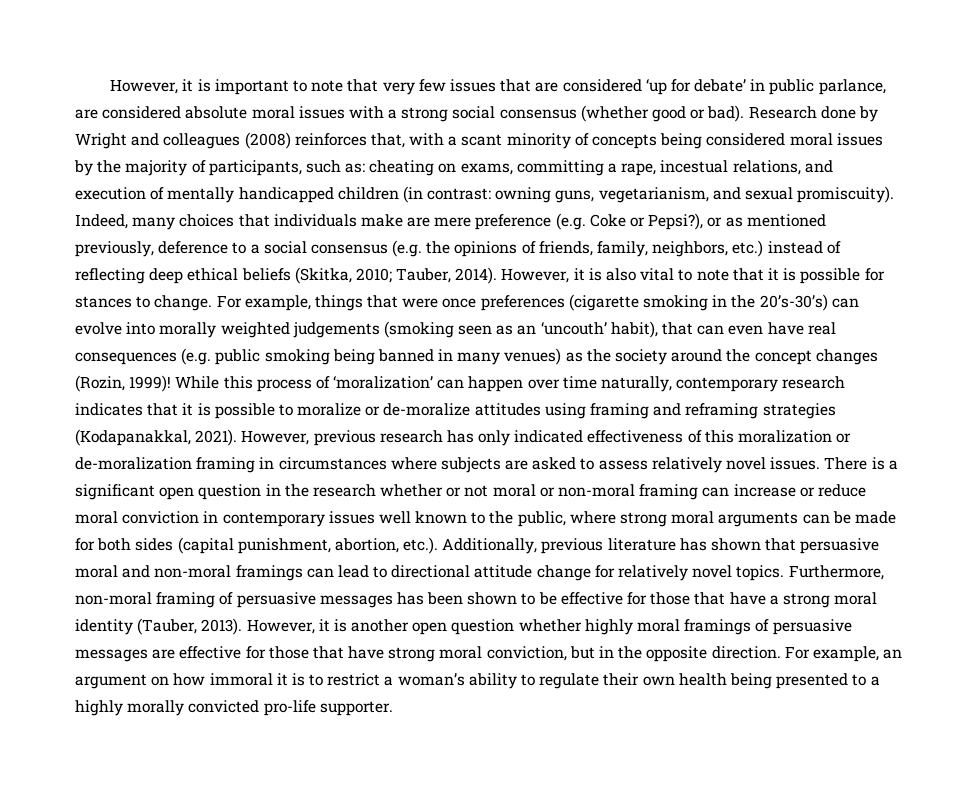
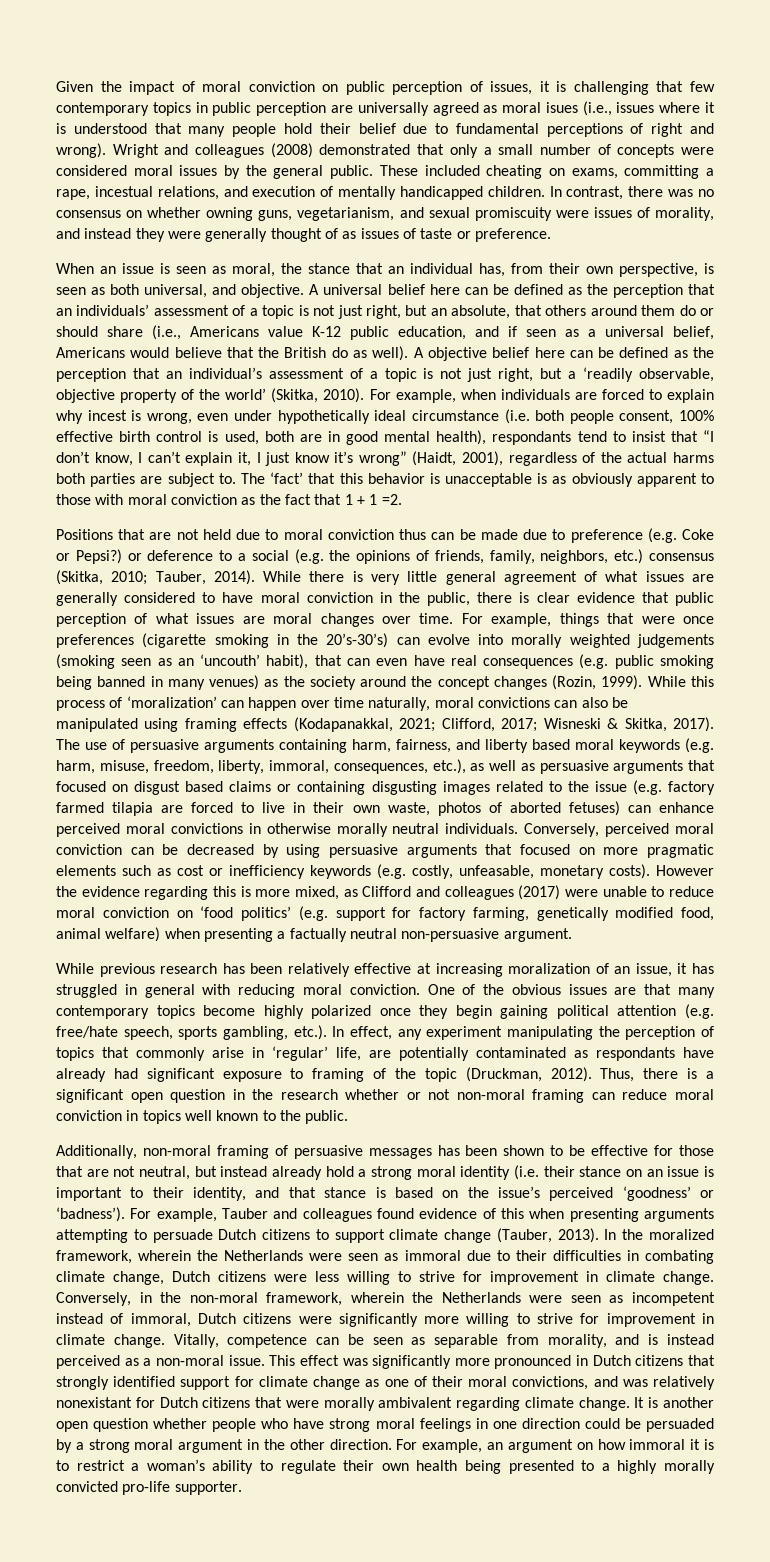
- However, it is important to note that very few issues that are considered ‘up for debate’ in public parlance, are considered absolute moral issues with a strong social consensus (whether good or bad). Research done by Wright and colleagues (2008) reinforces that, with a scant minority of concepts being considered moral issues by the majority of participants, such as: cheating on exams, committing a rape, incestual relations, and execution of mentally handicapped children (in contrast: owning guns, vegetarianism, and sexual promiscuity). Indeed, many choices that individuals make are mere preference (e.g. Coke or Pepsi?), or as mentioned previously, deference to a social consensus (e.g. the opinions of friends, family, neighbors, etc.) instead of reflecting deep ethical beliefs (Skitka, 2010; Tauber, 2014). However, it is also vital to note that it is possible for stances to change.
+ Given the impact of moral conviction on public perception of issues, it is challenging that few contemporary topics in public perception are universally agreed as moral isues (i.e., issues where it is understood that many people hold their belief due to fundamental perceptions of right and wrong). Wright and colleagues (2008) demonstrated that only a small number of concepts were considered moral issues by the general public. These included cheating on exams, committing a rape, incestual relations, and execution of mentally handicapped children. In contrast, there was no consensus on whether owning guns, vegetarianism, and sexual promiscuity were issues of morality, and instead they were generally thought of as issues of taste or preference.
+ When an issue is seen as moral, the stance that an individual has, from their own perspective, is seen as both universal, and objective. A universal belief here can be defined as the perception that an individuals’ assessment of a topic is not just right, but an absolute, that others around them do or should share (i.e., Americans value K-12 public education, and if seen as a universal belief, Americans would believe that the British do as well). A objective belief here can be defined as the perception that an individual’s assessment of a topic is not just right, but a ‘readily observable, objective property of the world’ (Skitka, 2010). For example, when individuals are forced to explain why incest is wrong, even under hypothetically ideal circumstance (i.e. both people consent, 100% effective birth control is used, both are in good mental health), respondants tend to insist that “I don’t know, I can’t explain it, I just know it’s wrong” (Haidt, 2001), regardless of the actual harms both parties are subject to. The ‘fact’ that this behavior is unacceptable is as obviously apparent to those with moral conviction as the fact that 1 + 1 =2.
+ Positions that are not held due to moral conviction thus can be made due to preference (e.g. Coke or Pepsi?) or deference to a social (e.g. the opinions of friends, family, neighbors, etc.) consensus (Skitka, 2010; Tauber, 2014). While there is very little general agreement of what issues are generally considered to have moral conviction in the public, there is clear evidence that public perception of what issues are moral changes over time.
- For example, things that were once preferences (cigarette smoking in the 20’s-30’s) can evolve into morally weighted judgements (smoking seen as an ‘uncouth’ habit), that can even have real consequences (e.g. public smoking being banned in many venues) as the society around the concept changes (Rozin, 1999)!
+ For example, things that were once preferences (cigarette smoking in the 20’s-30’s) can evolve into morally weighted judgements (smoking seen as an ‘uncouth’ habit), that can even have real consequences (e.g. public smoking being banned in many venues) as the society around the concept changes (Rozin, 1999).
- While this process of ‘moralization’ can happen over time naturally, contemporary research indicates that it is possible to moralize or de-moralize attitudes using framing and reframing strategies (Kodapanakkal, 2021). However, previous research has only indicated effectiveness of this moralization or de-moralization framing in circumstances where subjects are asked to assess relatively novel issues. There is a significant open question in the research whether or not moral or non-moral framing can increase or reduce moral conviction in contemporary issues well known to the public, where strong moral arguments can be made for both sides (capital punishment, abortion, etc.). Additionally, previous literature has shown that persuasive moral and non-moral framings can lead to directional attitude change for relatively novel topics. Furthermore, non-moral framing of persuasive messages has been shown to be effective for those that have a strong moral identity (Tauber, 2013). However, it is another open question whether highly moral framings of persuasive messages are effective for those that have strong moral conviction, but in the opposite direction.
+ While this process of ‘moralization’ can happen over time naturally, moral convictions can also be manipulated using framing effects (Kodapanakkal, 2021; Clifford, 2017; Wisneski & Skitka, 2017). The use of persuasive arguments containing harm, fairness, and liberty based moral keywords (e.g. harm, misuse, freedom, liberty, immoral, consequences, etc.), as well as persuasive arguments that focused on disgust based claims or containing disgusting images related to the issue (e.g. factory farmed tilapia are forced to live in their own waste, photos of aborted fetuses) can enhance perceived moral convictions in otherwise morally neutral individuals. Conversely, perceived moral conviction can be decreased by using persuasive arguments that focused on more pragmatic elements such as cost or inefficiency keywords (e.g. costly, unfeasable, monetary costs). However the evidence regarding this is more mixed, as Clifford and colleagues (2017) were unable to reduce moral conviction on ‘food politics’ (e.g. support for factory farming, genetically modified food, animal welfare) when presenting a factually neutral non-persuasive argument.
+ While previous research has been relatively effective at increasing moralization of an issue, it has struggled in general with reducing moral conviction. One of the obvious issues are that many contemporary topics become highly polarized once they begin gaining political attention (e.g. free/hate speech, sports gambling, etc.). In effect, any experiment manipulating the perception of topics that commonly arise in ‘regular’ life, are potentially contaminated as respondants have already had significant exposure to framing of the topic (Druckman, 2012). Thus, there is a significant open question in the research whether or not non-moral framing can reduce moral conviction in topics well known to the public.
+ Additionally, non-moral framing of persuasive messages has been shown to be effective for those that are not neutral, but instead already hold a strong moral identity (i.e. their stance on an issue is important to their identity, and that stance is based on the issue’s perceived ‘goodness’ or ‘badness’). For example, Tauber and colleagues found evidence of this when presenting arguments attempting to persuade Dutch citizens to support climate change (Tauber, 2013). In the moralized framework, wherein the Netherlands were seen as immoral due to their difficulties in combating climate change, Dutch citizens were less willing to strive for improvement in climate change. Conversely, in the non-moral framework, wherein the Netherlands were seen as incompetent instead of immoral, Dutch citizens were significantly more willing to strive for improvement in climate change. Vitally, competence can be seen as separable from morality, and is instead perceived as a non-moral issue. This effect was significantly more pronounced in Dutch citizens that strongly identified support for climate change as one of their moral convictions, and was relatively nonexistant for Dutch citizens that were morally ambivalent regarding climate change. It is another open question whether people who have strong moral feelings in one direction could be persuaded by a strong moral argument in the other direction.

